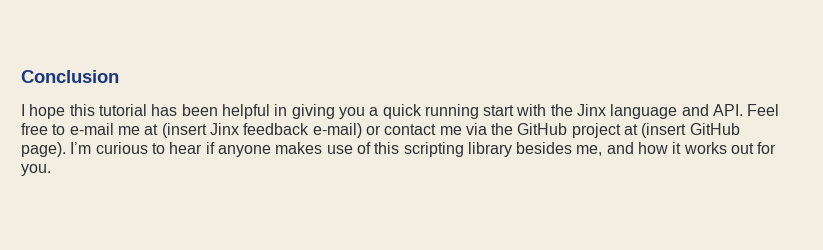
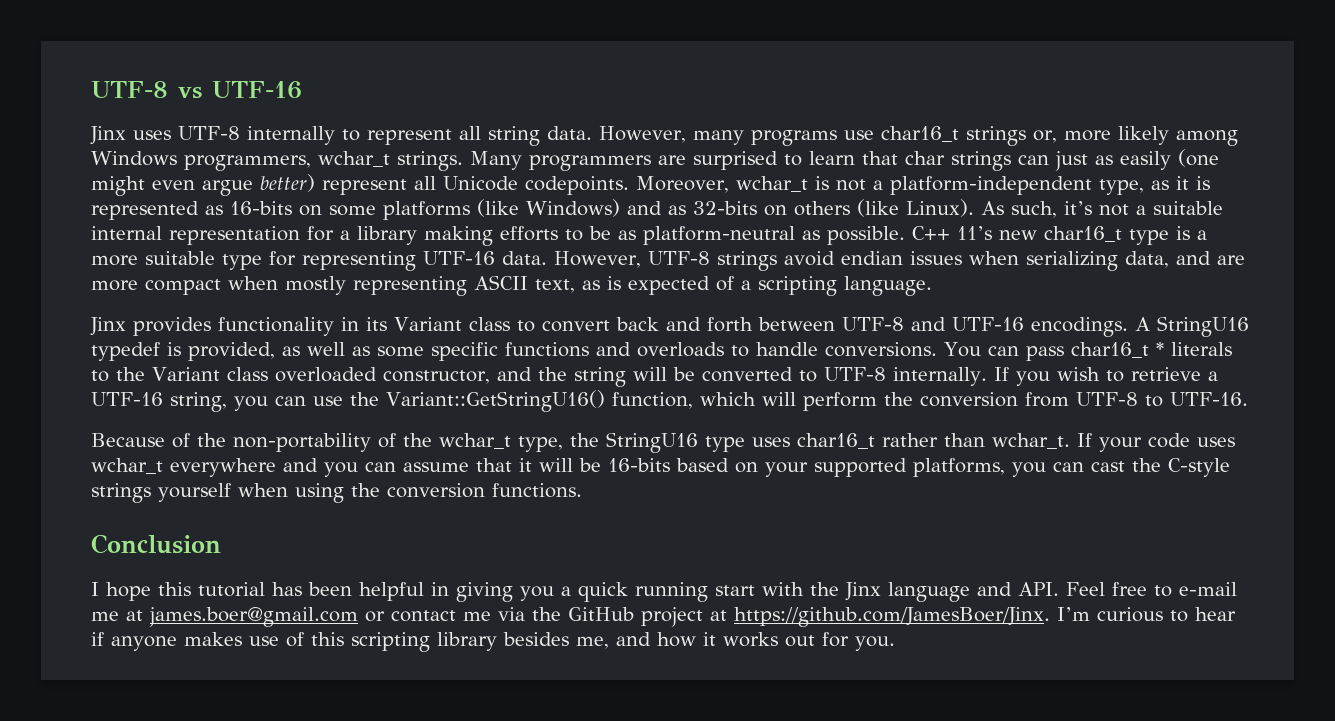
+ UTF-8 vs UTF-16
+ Jinx uses UTF-8 internally to represent all string data. However, many programs use char16_t strings or, more likely among Windows programmers, wchar_t strings. Many programmers are surprised to learn that char strings can just as easily (one might even argue better) represent all Unicode codepoints. Moreover, wchar_t is not a platform-independent type, as it is represented as 16-bits on some platforms (like Windows) and as 32-bits on others (like Linux). As such, it’s not a suitable internal representation for a library making efforts to be as platform-neutral as possible. C++ 11’s new char16_t type is a more suitable type for representing UTF-16 data. However, UTF-8 strings avoid endian issues when serializing data, and are more compact when mostly representing ASCII text, as is expected of a scripting language.
+ Jinx provides functionality in its Variant class to convert back and forth between UTF-8 and UTF-16 encodings. A StringU16 typedef is provided, as well as some specific functions and overloads to handle conversions. You can pass char16_t * literals to the Variant class overloaded constructor, and the string will be converted to UTF-8 internally. If you wish to retrieve a UTF-16 string, you can use the Variant::GetStringU16() function, which will perform the conversion from UTF-8 to UTF-16.
+ Because of the non-portability of the wchar_t type, the StringU16 type uses char16_t rather than wchar_t. If your code uses wchar_t everywhere and you can assume that it will be 16-bits based on your supported platforms, you can cast the C-style strings yourself when using the conversion functions.
- I hope this tutorial has been helpful in giving you a quick running start with the Jinx language and API. Feel free to e-mail me at (insert Jinx feedback e-mail) or contact me via the GitHub project at (insert GitHub page). I’m curious to hear if anyone makes use of this scripting library besides me, and how it works out for you.
+ I hope this tutorial has been helpful in giving you a quick running start with the Jinx language and API. Feel free to e-mail me at james.boer@gmail.com or contact me via the GitHub project at https://github.com/JamesBoer/Jinx. I’m curious to hear if anyone makes use of this scripting library besides me, and how it works out for you.

